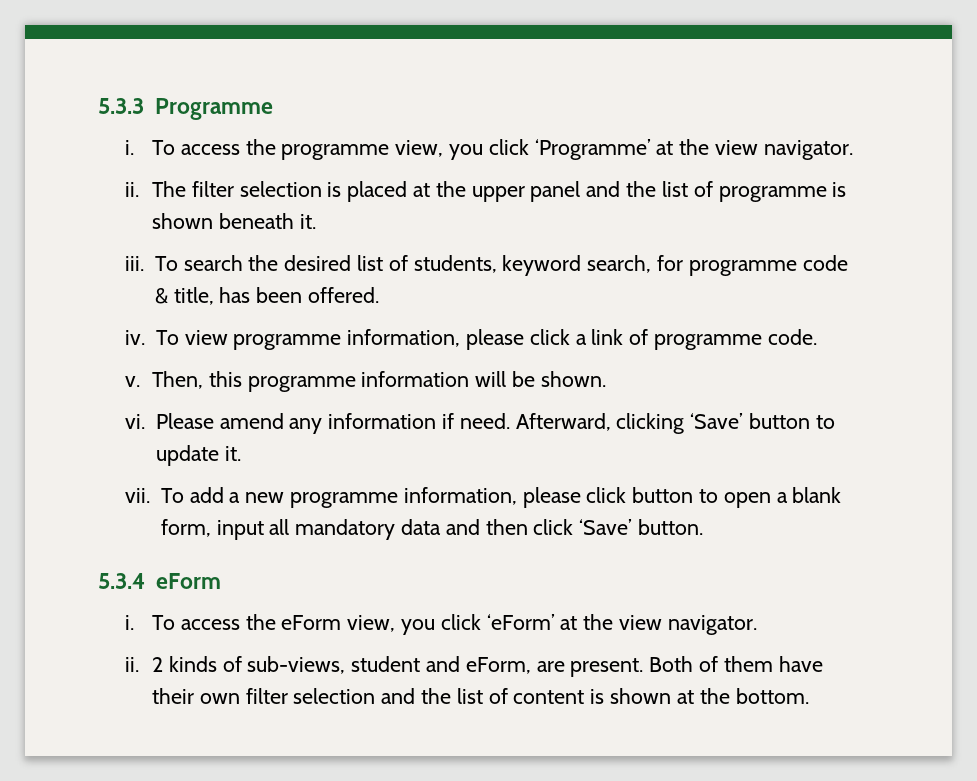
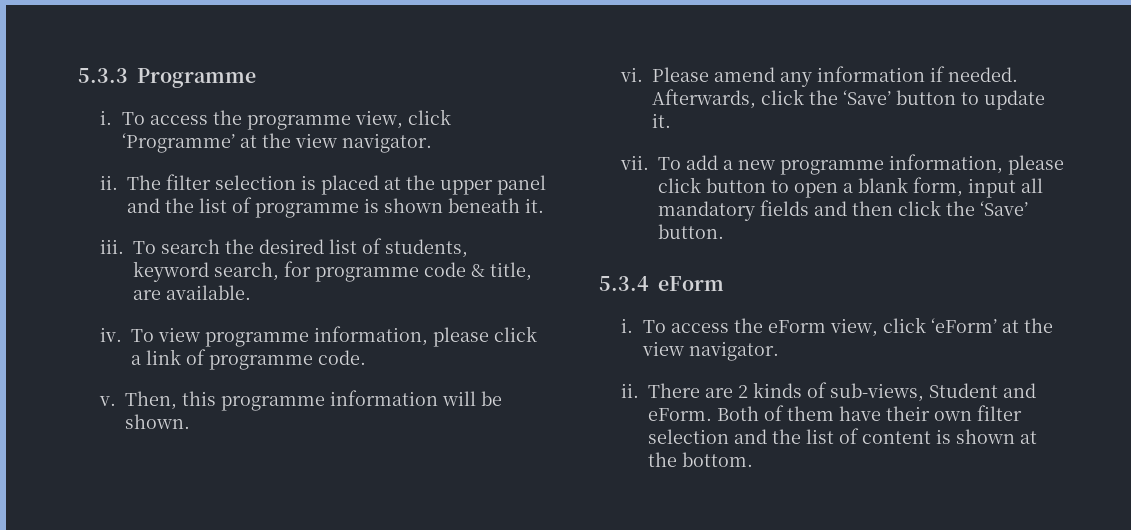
- To access the programme view, you click ‘Programme’ at the view navigator.
+ To access the programme view, click ‘Programme’ at the view navigator.
- To search the desired list of students, keyword search, for programme code & title, has been offered.
+ To search the desired list of students, keyword search, for programme code & title, are available.
- Please amend any information if need. Afterward, clicking ‘Save’ button to update it.
+ Please amend any information if needed. Afterwards, click the ‘Save’ button to update it.
- To add a new programme information, please click button to open a blank form, input all mandatory data and then click ‘Save’ button.
+ To add a new programme information, please click button to open a blank form, input all mandatory fields and then click the ‘Save’ button.
- To access the eForm view, you click ‘eForm’ at the view navigator.
+ To access the eForm view, click ‘eForm’ at the view navigator.
- 2 kinds of sub-views, student and eForm, are present.
+ There are 2 kinds of sub-views, Student and eForm.

